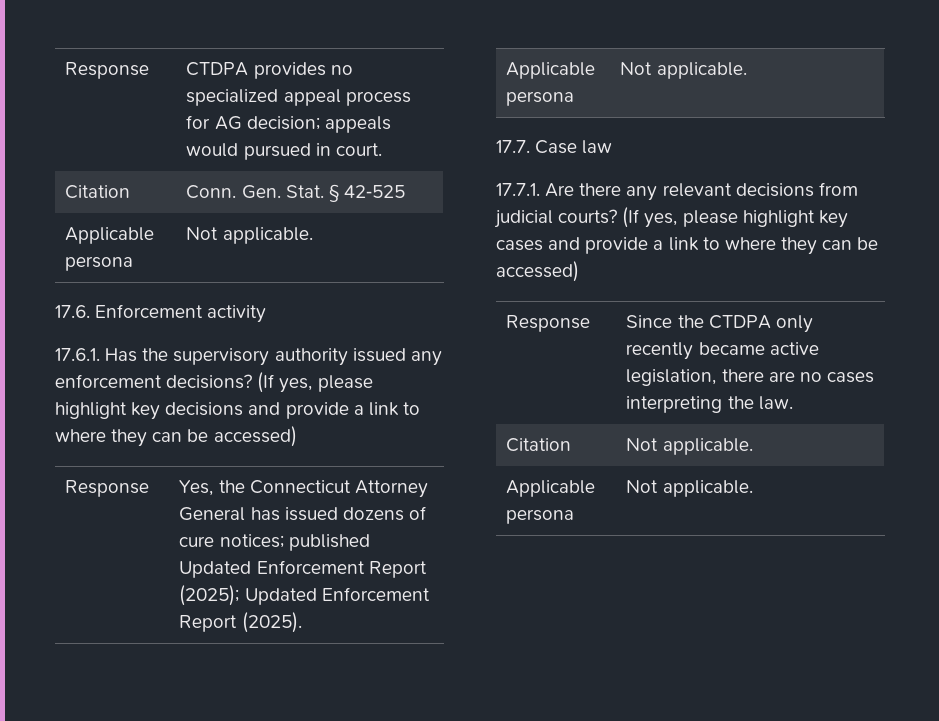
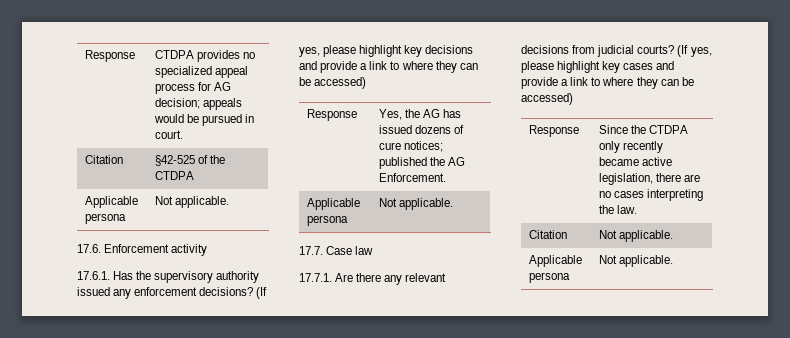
- Response | CTDPA provides no specialized appeal process for AG decision; appeals would pursued in court.
+ Response | CTDPA provides no specialized appeal process for AG decision; appeals would be pursued in court.
- Citation | Conn. Gen. Stat. § 42‑525
+ Citation | §42‑525 of the CTDPA
- Response | Yes, the Connecticut Attorney General has issued dozens of cure notices; published Updated Enforcement Report (2025); Updated Enforcement Report (2025).
+ Response | Yes, the AG has issued dozens of cure notices; published the AG Enforcement.

